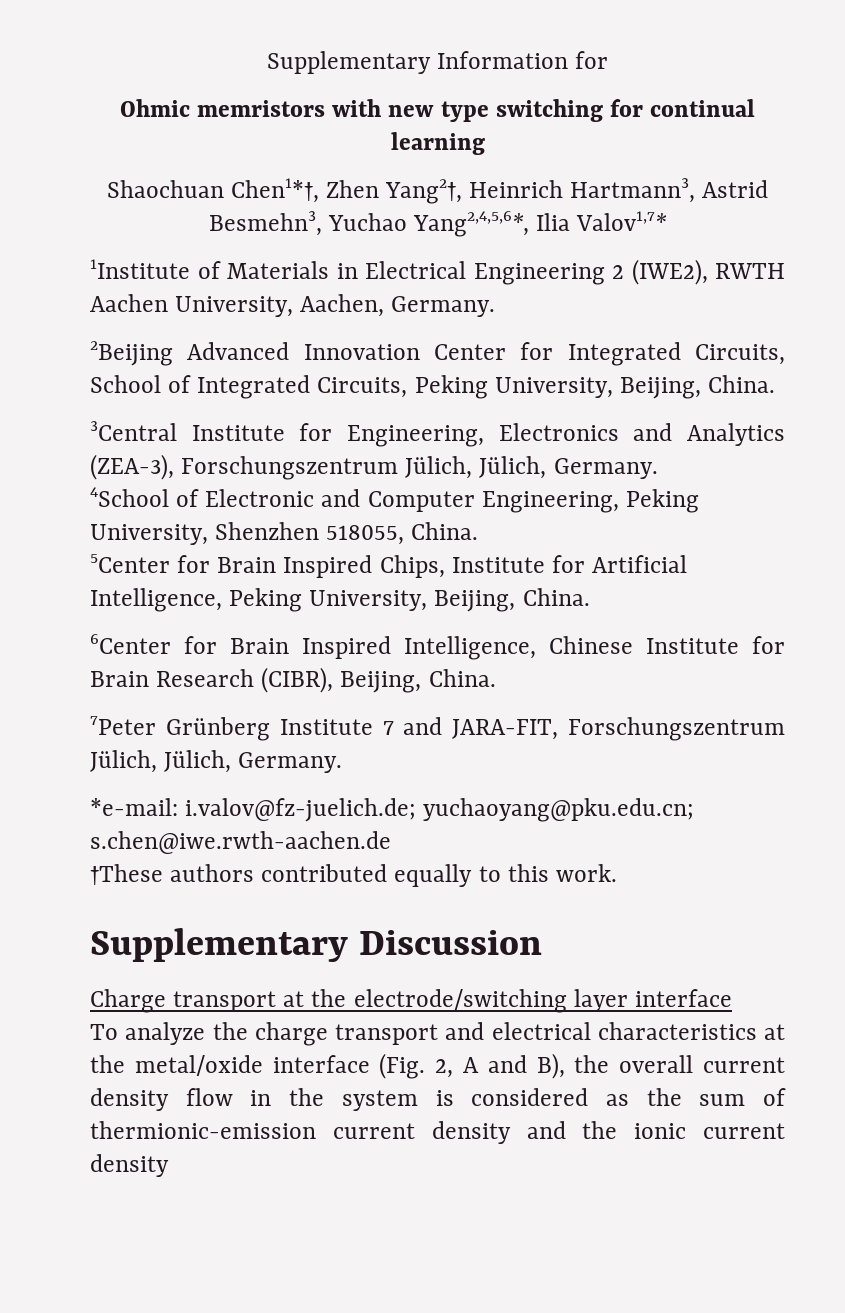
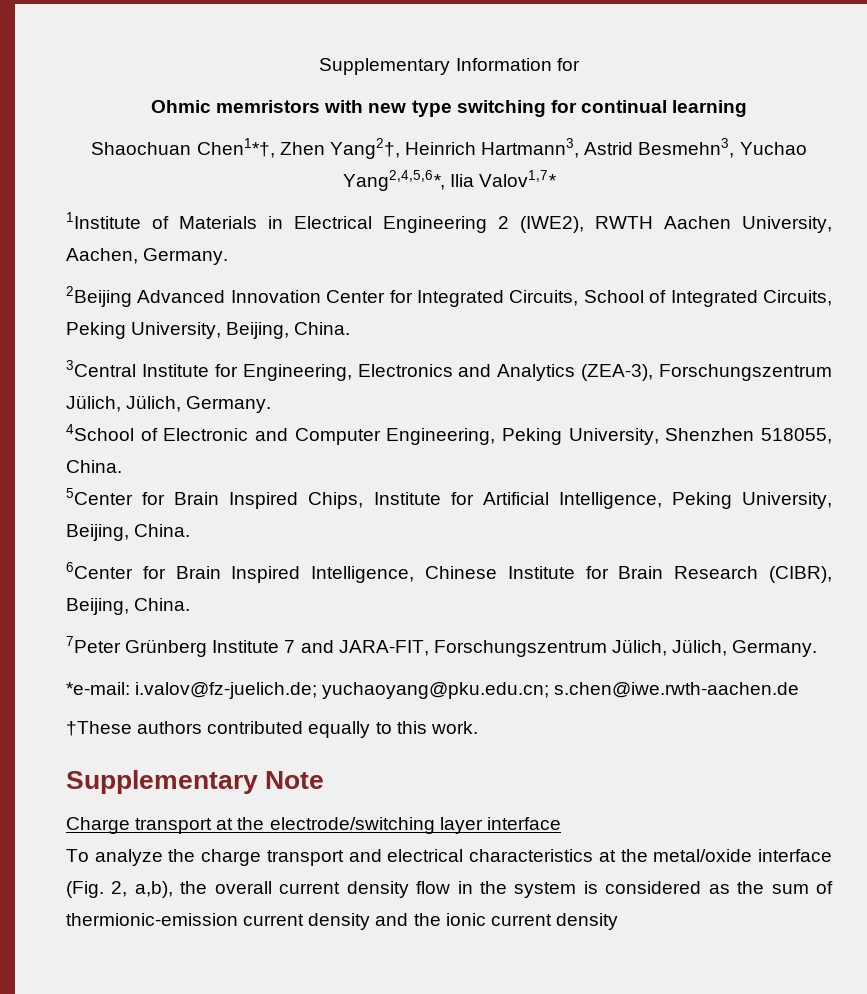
- Supplementary Discussion
+ Supplementary Note
- To analyze the charge transport and electrical characteristics at the metal/oxide interface (Fig. 2, A and B), the overall current density flow in the system is considered as the sum of thermionic-emission current density and the ionic current density
+ To analyze the charge transport and electrical characteristics at the metal/oxide interface (Fig. 2, a,b), the overall current density flow in the system is considered as the sum of thermionic-emission current density and the ionic current density

